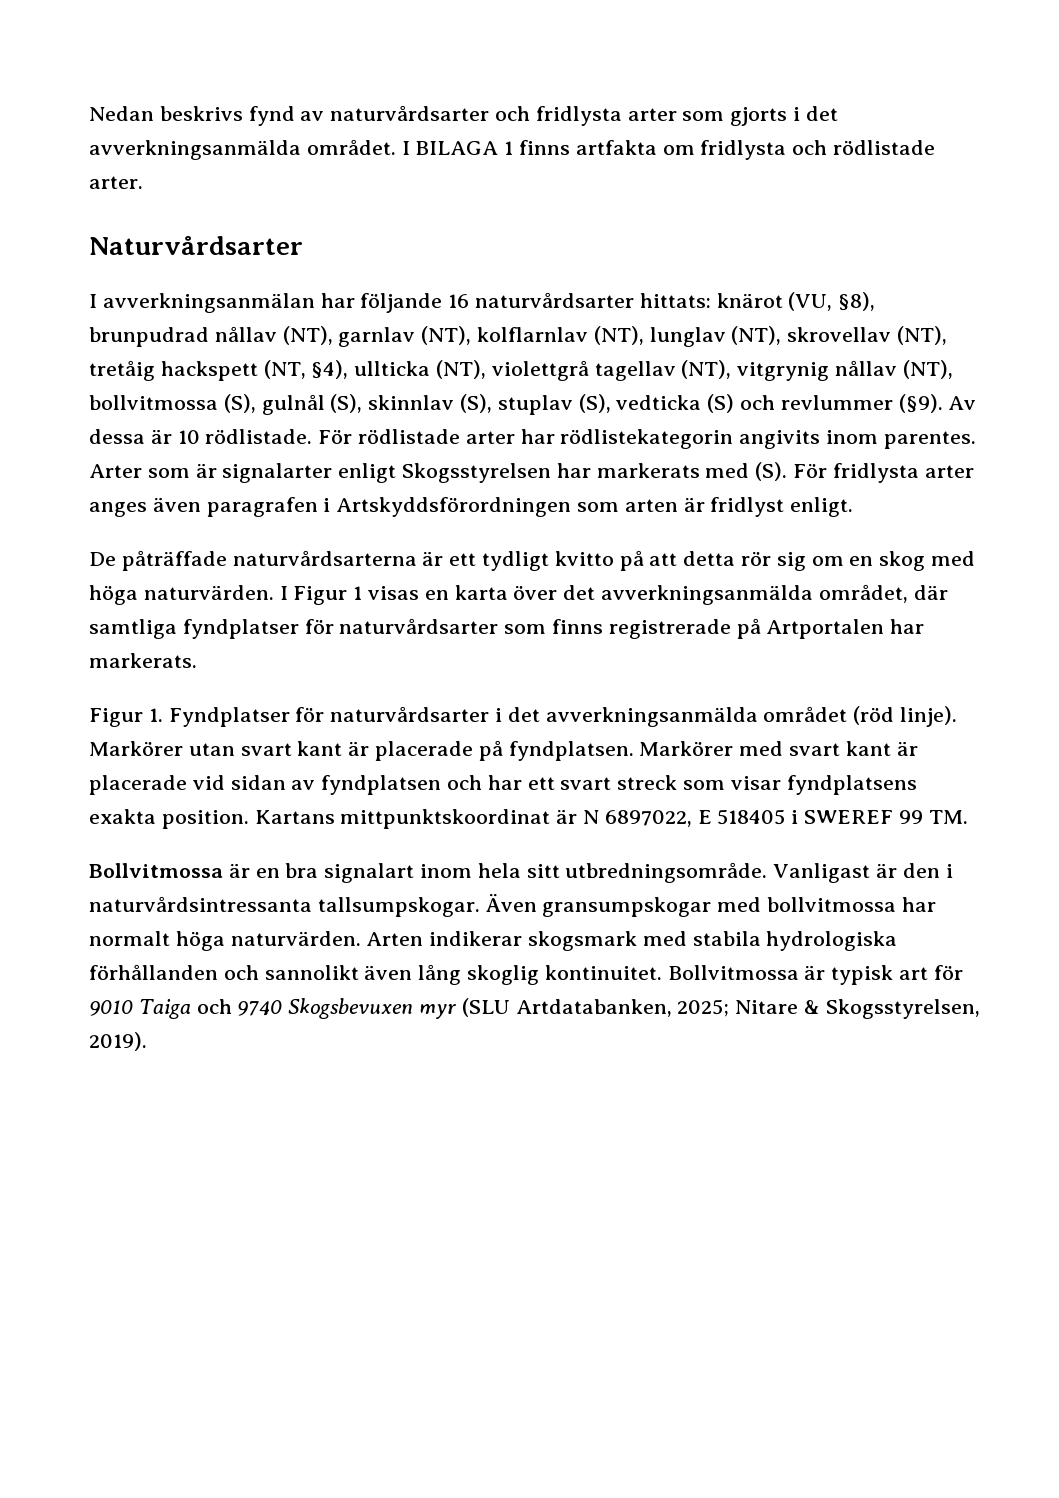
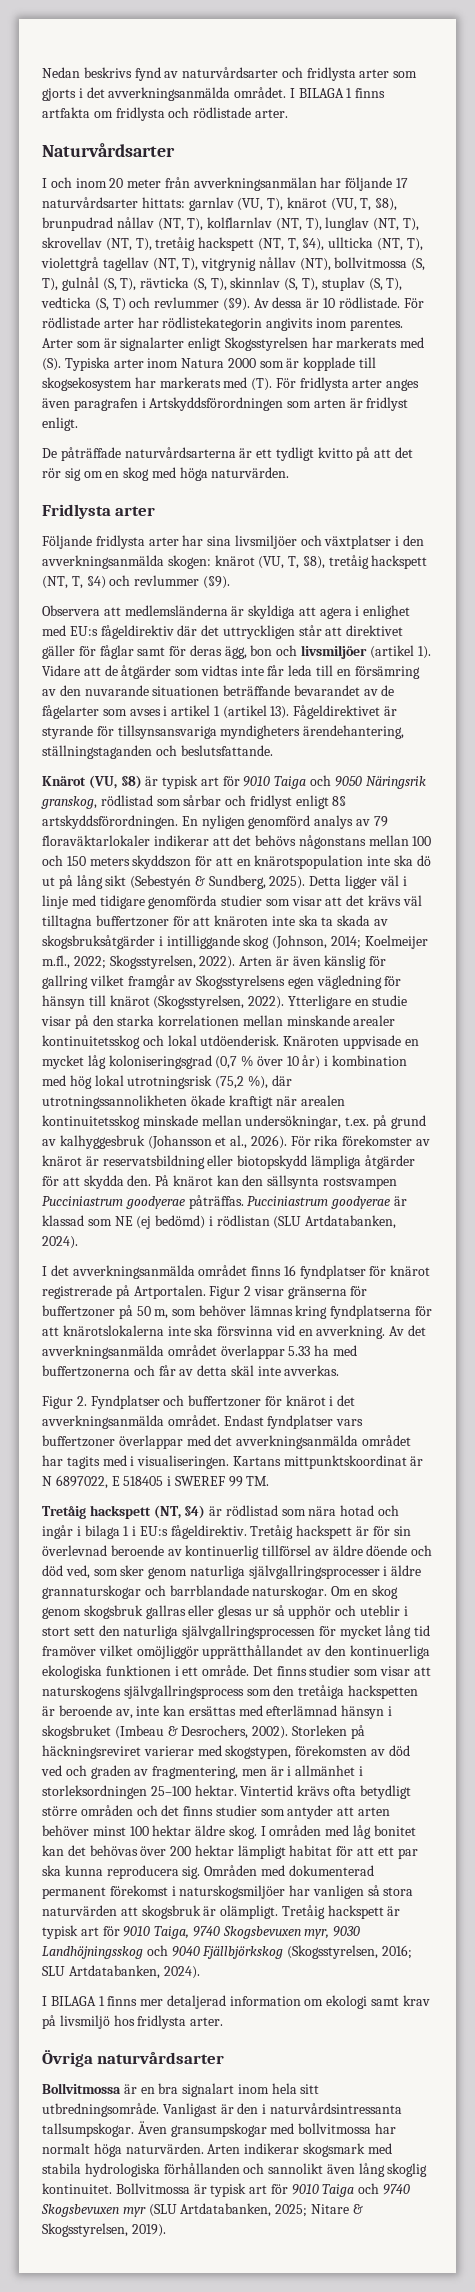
- I avverkningsanmälan har följande 16 naturvårdsarter hittats: knärot (VU, §8), brunpudrad nållav (NT), garnlav (NT), kolflarnlav (NT), lunglav (NT), skrovellav (NT), tretåig hackspett (NT, §4), ullticka (NT), violettgrå tagellav (NT), vitgrynig nållav (NT), bollvitmossa (S), gulnål (S), skinnlav (S), stuplav (S), vedticka (S) och revlummer (§9).
+ I och inom 20 meter från avverkningsanmälan har följande 17 naturvårdsarter hittats: garnlav (VU, T), knärot (VU, T, §8), brunpudrad nållav (NT, T), kolflarnlav (NT, T), lunglav (NT, T), skrovellav (NT, T), tretåig hackspett (NT, T, §4), ullticka (NT, T), violettgrå tagellav (NT, T), vitgrynig nållav (NT), bollvitmossa (S, T), gulnål (S, T), rävticka (S, T), skinnlav (S, T), stuplav (S, T), vedticka (S, T) och revlummer (§9).
- Arter som är signalarter enligt Skogsstyrelsen har markerats med (S). För fridlysta arter anges även paragrafen i Artskyddsförordningen som arten är fridlyst enligt.
+ Arter som är signalarter enligt Skogsstyrelsen har markerats med (S). Typiska arter inom Natura 2000 som är kopplade till skogsekosystem har markerats med (T). För fridlysta arter anges även paragrafen i Artskyddsförordningen som arten är fridlyst enligt.
- De påträffade naturvårdsarterna är ett tydligt kvitto på att detta rör sig om en skog med höga naturvärden. I Figur 1 visas en karta över det avverkningsanmälda området, där samtliga fyndplatser för naturvårdsarter som finns registrerade på Artportalen har markerats.
- Figur 1. Fyndplatser för naturvårdsarter i det avverkningsanmälda området (röd linje). Markörer utan svart kant är placerade på fyndplatsen. Markörer med svart kant är placerade vid sidan av fyndplatsen och har ett svart streck som visar fyndplatsens exakta position.
+ De påträffade naturvårdsarterna är ett tydligt kvitto på att det rör sig om en skog med höga naturvärden.
+ Fridlysta arter
+ Följande fridlysta arter har sina livsmiljöer och växtplatser i den avverkningsanmälda skogen: knärot (VU, T, §8), tretåig hackspett (NT, T, §4) och revlummer (§9).
+ Observera att medlemsländerna är skyldiga att agera i enlighet med EU:s fågeldirektiv där det uttryckligen står att direktivet gäller för fåglar samt för deras ägg, bon och livsmiljöer (artikel 1). Vidare att de åtgärder som vidtas inte får leda till en försämring av den nuvarande situationen beträffande bevarandet av de fågelarter som avses i artikel 1 (artikel 13). Fågeldirektivet är styrande för tillsynsansvariga myndigheters ärendehantering, ställningstaganden och beslutsfattande.
+ Knärot (VU, §8) är typisk art för 9010 Taiga och 9050 Näringsrik granskog, rödlistad som sårbar och fridlyst enligt 8§ artskyddsförordningen. En nyligen genomförd analys av 79 floraväktarlokaler indikerar att det behövs någonstans mellan 100 och 150 meters skyddszon för att en knärotspopulation inte ska dö ut på lång sikt (Sebestyén & Sundberg, 2025). Detta ligger väl i linje med tidigare genomförda studier som visar att det krävs väl tilltagna buffertzoner för att knäroten inte ska ta skada av skogsbruksåtgärder i intilliggande skog (Johnson, 2014; Koelmeijer m.fl., 2022; Skogsstyrelsen, 2022). Arten är även känslig för gallring vilket framgår av Skogsstyrelsens egen vägledning för hänsyn till knärot (Skogsstyrelsen, 2022). Ytterligare en studie visar på den starka korrelationen mellan minskande arealer kontinuitetsskog och lokal utdöenderisk. Knäroten uppvisade en mycket låg koloniseringsgrad (0,7 % över 10 år) i kombination med hög lokal utrotningsrisk (75,2 %), där utrotningssannolikheten ökade kraftigt när arealen kontinuitetsskog minskade mellan undersökningar, t.ex. på grund av kalhyggesbruk (Johansson et al., 2026). För rika förekomster av knärot är reservatsbildning eller biotopskydd lämpliga åtgärder för att skydda den. På knärot kan den sällsynta rostsvampen Pucciniastrum goodyerae påträffas. Pucciniastrum goodyerae är klassad som NE (ej bedömd) i rödlistan (SLU Artdatabanken, 2024).
+ I det avverkningsanmälda området finns 16 fyndplatser för knärot registrerade på Artportalen. Figur 2 visar gränserna för buffertzoner på 50 m, som behöver lämnas kring fyndplatserna för att knärotslokalerna inte ska försvinna vid en avverkning. Av det avverkningsanmälda området överlappar 5.33 ha med buffertzonerna och får av detta skäl inte avverkas.
+ Figur 2. Fyndplatser och buffertzoner för knärot i det avverkningsanmälda området. Endast fyndplatser vars buffertzoner överlappar med det avverkningsanmälda området har tagits med i visualiseringen.
+ Tretåig hackspett (NT, §4) är rödlistad som nära hotad och ingår i bilaga 1 i EU:s fågeldirektiv. Tretåig hackspett är för sin överlevnad beroende av kontinuerlig tillförsel av äldre döende och död ved, som sker genom naturliga självgallringsprocesser i äldre grannaturskogar och barrblandade naturskogar. Om en skog genom skogsbruk gallras eller glesas ur så upphör och uteblir i stort sett den naturliga självgallringsprocessen för mycket lång tid framöver vilket omöjliggör upprätthållandet av den kontinuerliga ekologiska funktionen i ett område. Det finns studier som visar att naturskogens självgallringsprocess som den tretåiga hackspetten är beroende av, inte kan ersättas med efterlämnad hänsyn i skogsbruket (Imbeau & Desrochers, 2002). Storleken på häckningsreviret varierar med skogstypen, förekomsten av död ved och graden av fragmentering, men är i allmänhet i storleksordningen 25–100 hektar. Vintertid krävs ofta betydligt större områden och det finns studier som antyder att arten behöver minst 100 hektar äldre skog. I områden med låg bonitet kan det behövas över 200 hektar lämpligt habitat för att ett par ska kunna reproducera sig. Områden med dokumenterad permanent förekomst i naturskogsmiljöer har vanligen så stora naturvärden att skogsbruk är olämpligt. Tretåig hackspett är typisk art för 9010 Taiga, 9740 Skogsbevuxen myr, 9030 Landhöjningsskog och 9040 Fjällbjörkskog (Skogsstyrelsen, 2016; SLU Artdatabanken, 2024).
+ I BILAGA 1 finns mer detaljerad information om ekologi samt krav på livsmiljö hos fridlysta arter.
+ Övriga naturvårdsarter

